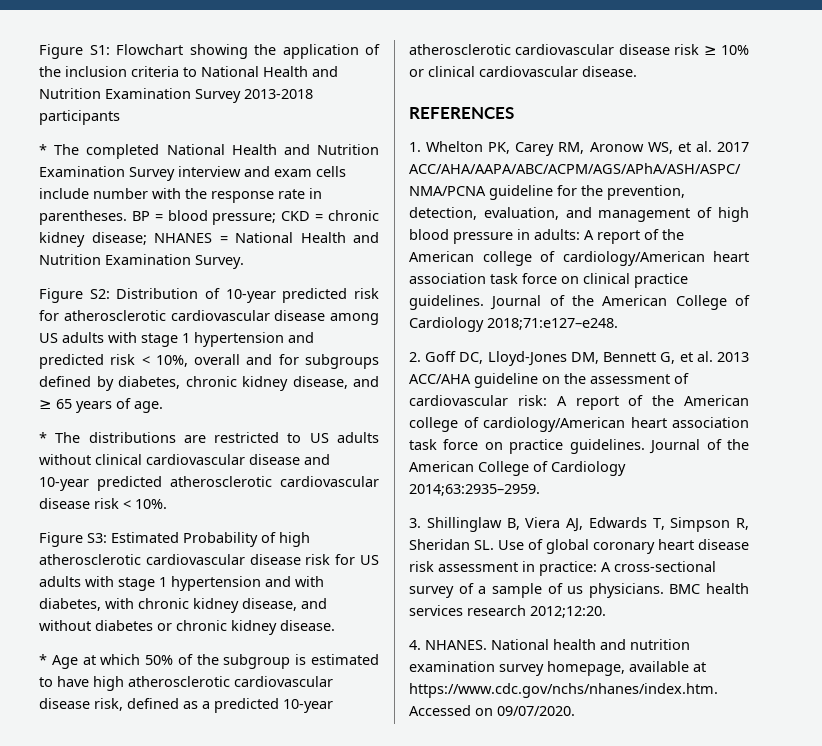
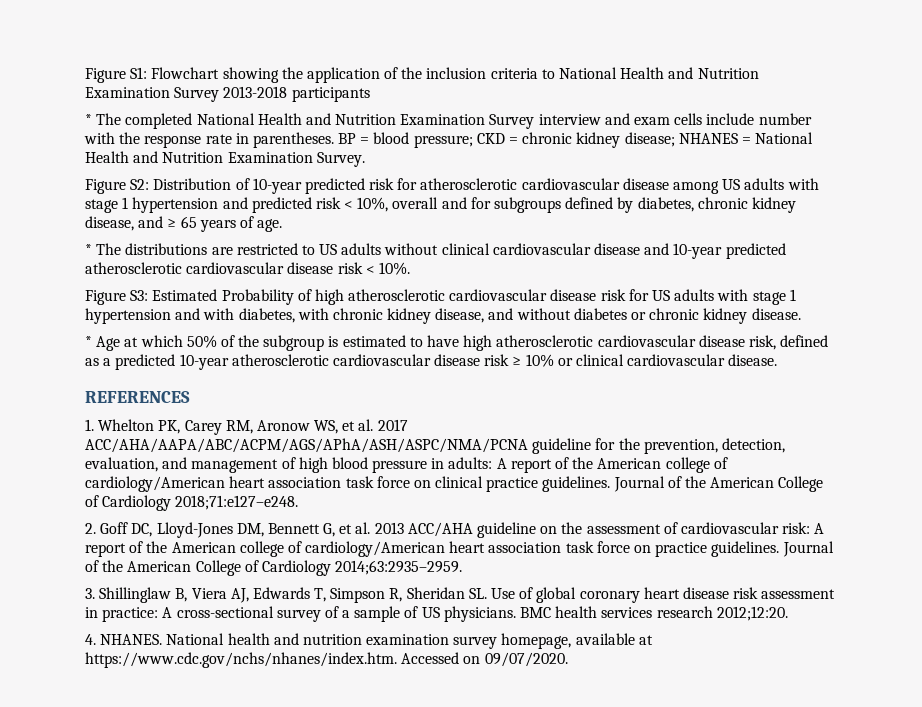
- 3. Shillinglaw B, Viera AJ, Edwards T, Simpson R, Sheridan SL. Use of global coronary heart disease risk assessment in practice: A cross-sectional survey of a sample of us physicians.
+ 3. Shillinglaw B, Viera AJ, Edwards T, Simpson R, Sheridan SL. Use of global coronary heart disease risk assessment in practice: A cross-sectional survey of a sample of US physicians.

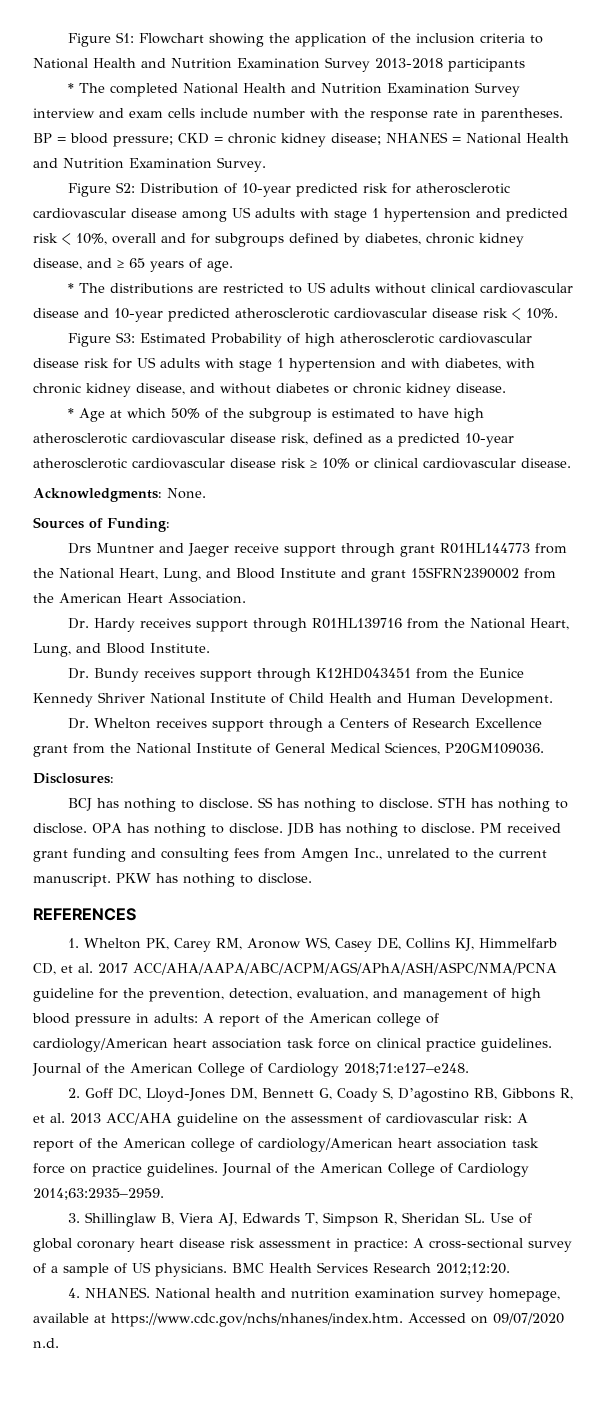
+ Acknowledgments: None.
+ Sources of Funding:
+ Drs Muntner and Jaeger receive support through grant R01HL144773 from the National Heart, Lung, and Blood Institute and grant 15SFRN2390002 from the American Heart Association.
+ Dr. Hardy receives support through R01HL139716 from the National Heart, Lung, and Blood Institute.
+ Dr. Bundy receives support through K12HD043451 from the Eunice Kennedy Shriver National Institute of Child Health and Human Development.
+ Dr. Whelton receives support through a Centers of Research Excellence grant from the National Institute of General Medical Sciences, P20GM109036.
+ Disclosures:
+ BCJ has nothing to disclose. SS has nothing to disclose. STH has nothing to disclose. OPA has nothing to disclose. JDB has nothing to disclose. PM received grant funding and consulting fees from Amgen Inc., unrelated to the current manuscript. PKW has nothing to disclose.
- 1. Whelton PK, Carey RM, Aronow WS, et al. 2017 ACC/AHA/AAPA/ABC/ACPM/AGS/APhA/ASH/ASPC/NMA/PCNA guideline for the prevention, detection, evaluation, and management of high blood pressure in adults: A report of the American college of cardiology/American heart association task force on clinical practice guidelines.
+ 1. Whelton PK, Carey RM, Aronow WS, Casey DE, Collins KJ, Himmelfarb CD, et al. 2017 ACC/AHA/AAPA/ABC/ACPM/AGS/APhA/ASH/ASPC/NMA/PCNA guideline for the prevention, detection, evaluation, and management of high blood pressure in adults: A report of the American college of cardiology/American heart association task force on clinical practice guidelines.
- 2. Goff DC, Lloyd-Jones DM, Bennett G, et al. 2013 ACC/AHA guideline on the assessment of cardiovascular risk: A report of the American college of cardiology/American heart association task force on practice guidelines.
+ 2. Goff DC, Lloyd-Jones DM, Bennett G, Coady S, D’agostino RB, Gibbons R, et al. 2013 ACC/AHA guideline on the assessment of cardiovascular risk: A report of the American college of cardiology/American heart association task force on practice guidelines.
- BMC health services research 2012;12:20.
+ BMC Health Services Research 2012;12:20.
- National health and nutrition examination survey homepage, available at https://www.cdc.gov/nchs/nhanes/index.htm. Accessed on 09/07/2020.
+ National health and nutrition examination survey homepage, available at https://www.cdc.gov/nchs/nhanes/index.htm. Accessed on 09/07/2020 n.d.

